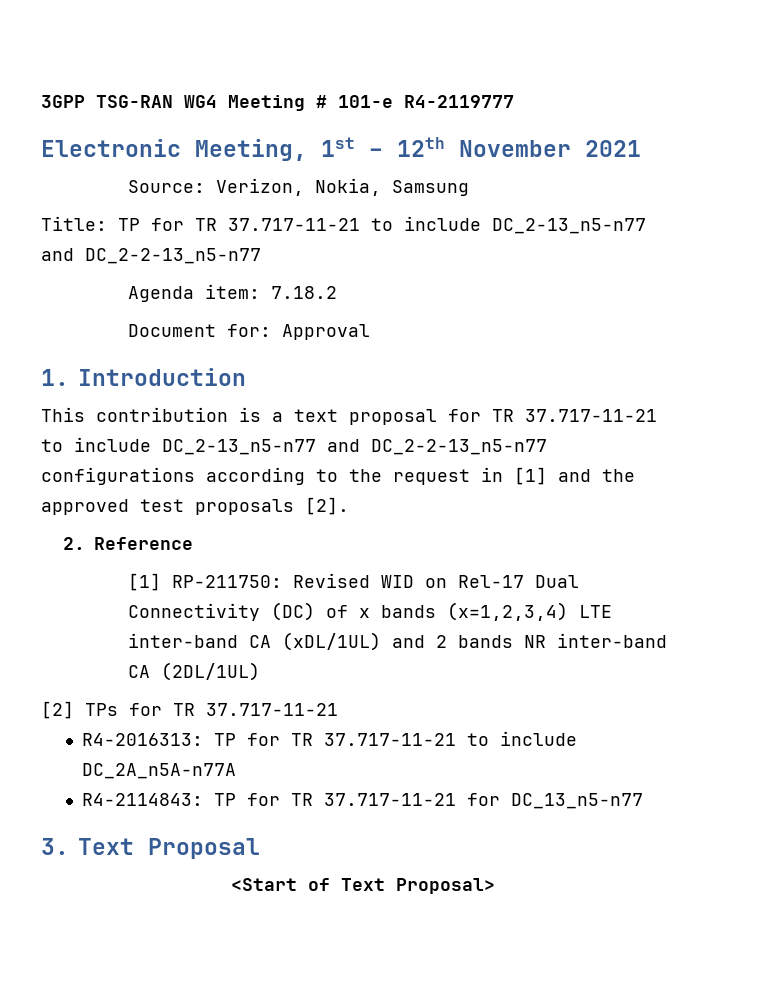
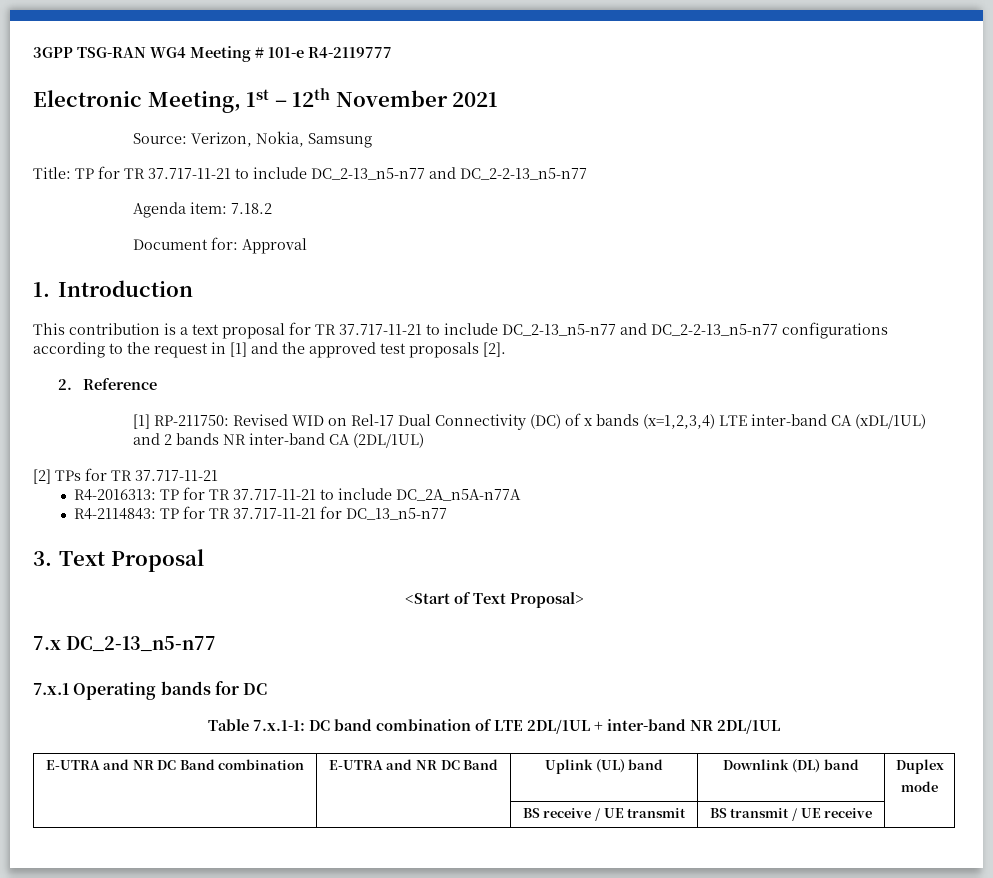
+ 7.x DC_2-13_n5-n77
+ 7.x.1 Operating bands for DC
+ Table 7.x.1-1: DC band combination of LTE 2DL/1UL + inter-band NR 2DL/1UL
+ E-UTRA and NR DC Band combination | E-UTRA and NR DC Band | Uplink (UL) band | Downlink (DL) band | Duplex
+ mode
+ | | BS receive / UE transmit | BS transmit / UE receive |

